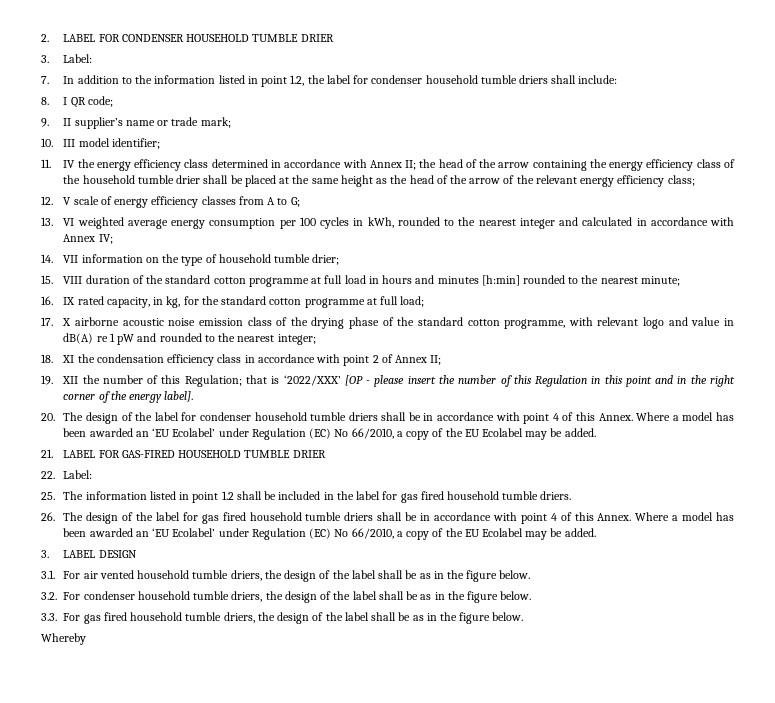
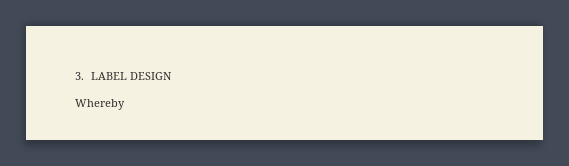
- 2. LABEL FOR CONDENSER HOUSEHOLD TUMBLE DRIER
- 3. Label:
- 7. In addition to the information listed in point 1.2, the label for condenser household tumble driers shall include:
- 8. I QR code;
- 9. II supplier’s name or trade mark;
- 10. III model identifier;
- 11. IV the energy efficiency class determined in accordance with Annex II; the head of the arrow containing the energy efficiency class of the household tumble drier shall be placed at the same height as the head of the arrow of the relevant energy efficiency class;
- 12. V scale of energy efficiency classes from A to G;
- 13. VI weighted average energy consumption per 100 cycles in kWh, rounded to the nearest integer and calculated in accordance with Annex IV;
- 14. VII information on the type of household tumble drier;
- 15. VIII duration of the standard cotton programme at full load in hours and minutes [h:min] rounded to the nearest minute;
- 16. IX rated capacity, in kg, for the standard cotton programme at full load;
- 17. X airborne acoustic noise emission class of the drying phase of the standard cotton programme, with relevant logo and value in dB(A) re 1 pW and rounded to the nearest integer;
- 18. XI the condensation efficiency class in accordance with point 2 of Annex II;
- 19. XII the number of this Regulation; that is ‘2022/XXX’ [OP - please insert the number of this Regulation in this point and in the right corner of the energy label].
- 20. The design of the label for condenser household tumble driers shall be in accordance with point 4 of this Annex. Where a model has been awarded an ‘EU Ecolabel’ under Regulation (EC) No 66/2010, a copy of the EU Ecolabel may be added.
- 21. LABEL FOR GAS-FIRED HOUSEHOLD TUMBLE DRIER
- 22. Label:
- 25. The information listed in point 1.2 shall be included in the label for gas fired household tumble driers.
- 26. The design of the label for gas fired household tumble driers shall be in accordance with point 4 of this Annex. Where a model has been awarded an ‘EU Ecolabel’ under Regulation (EC) No 66/2010, a copy of the EU Ecolabel may be added.
  3. LABEL DESIGN
- 3.1. For air vented household tumble driers, the design of the label shall be as in the figure below.
- 3.2. For condenser household tumble driers, the design of the label shall be as in the figure below.
- 3.3. For gas fired household tumble driers, the design of the label shall be as in the figure below.

